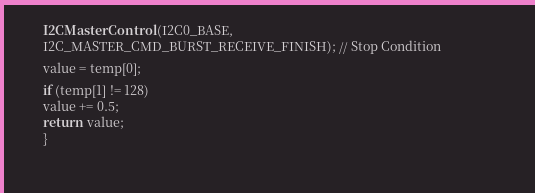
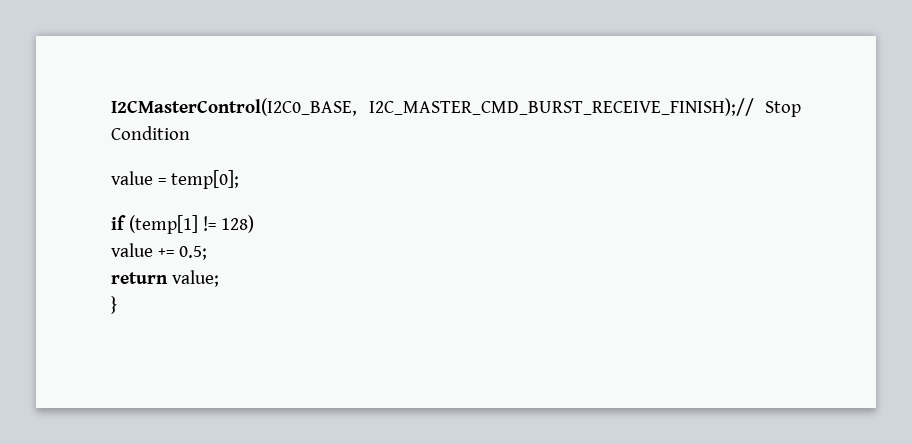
- I2CMasterControl(I2C0_BASE, I2C_MASTER_CMD_BURST_RECEIVE_FINISH); // Stop Condition
+ I2CMasterControl(I2C0_BASE, I2C_MASTER_CMD_BURST_RECEIVE_FINISH);// Stop Condition

